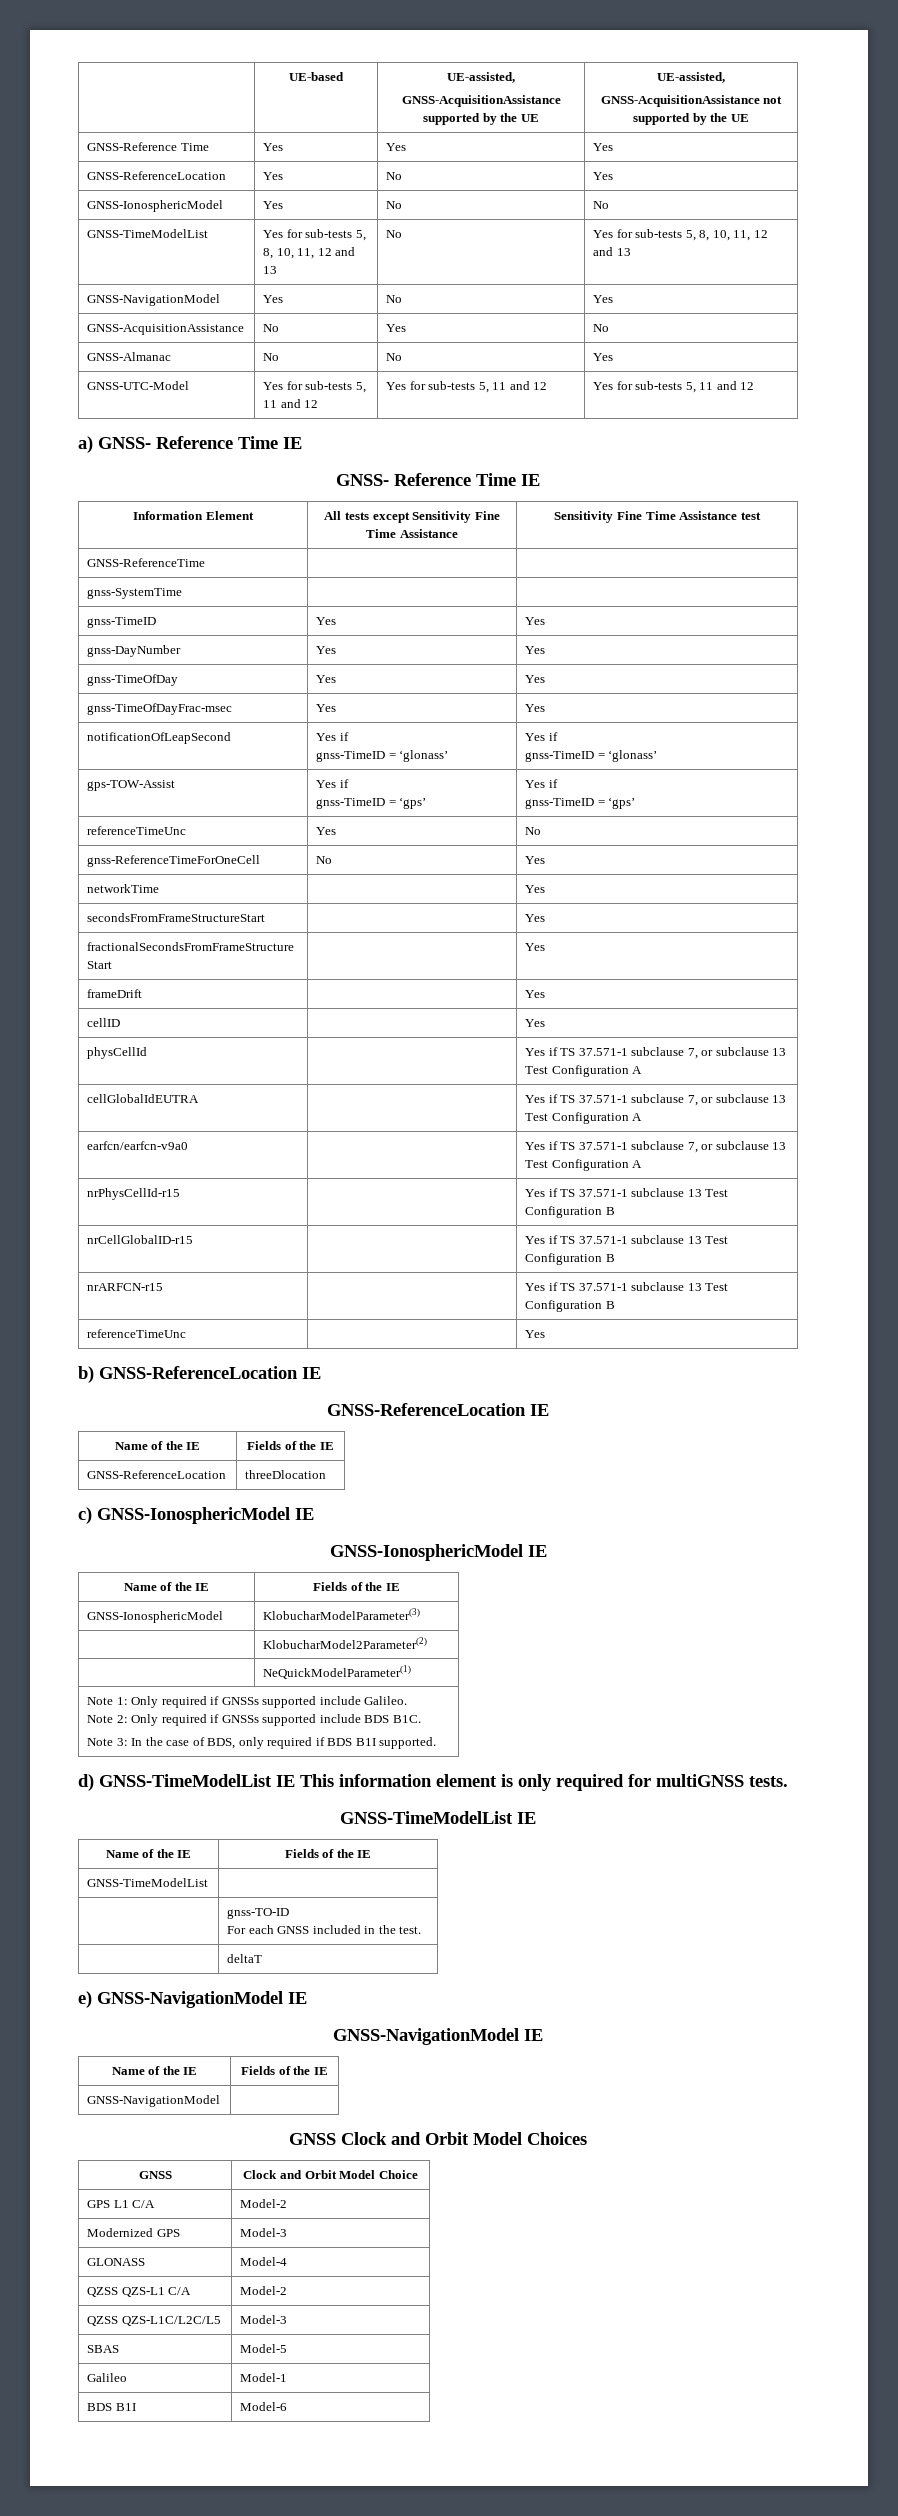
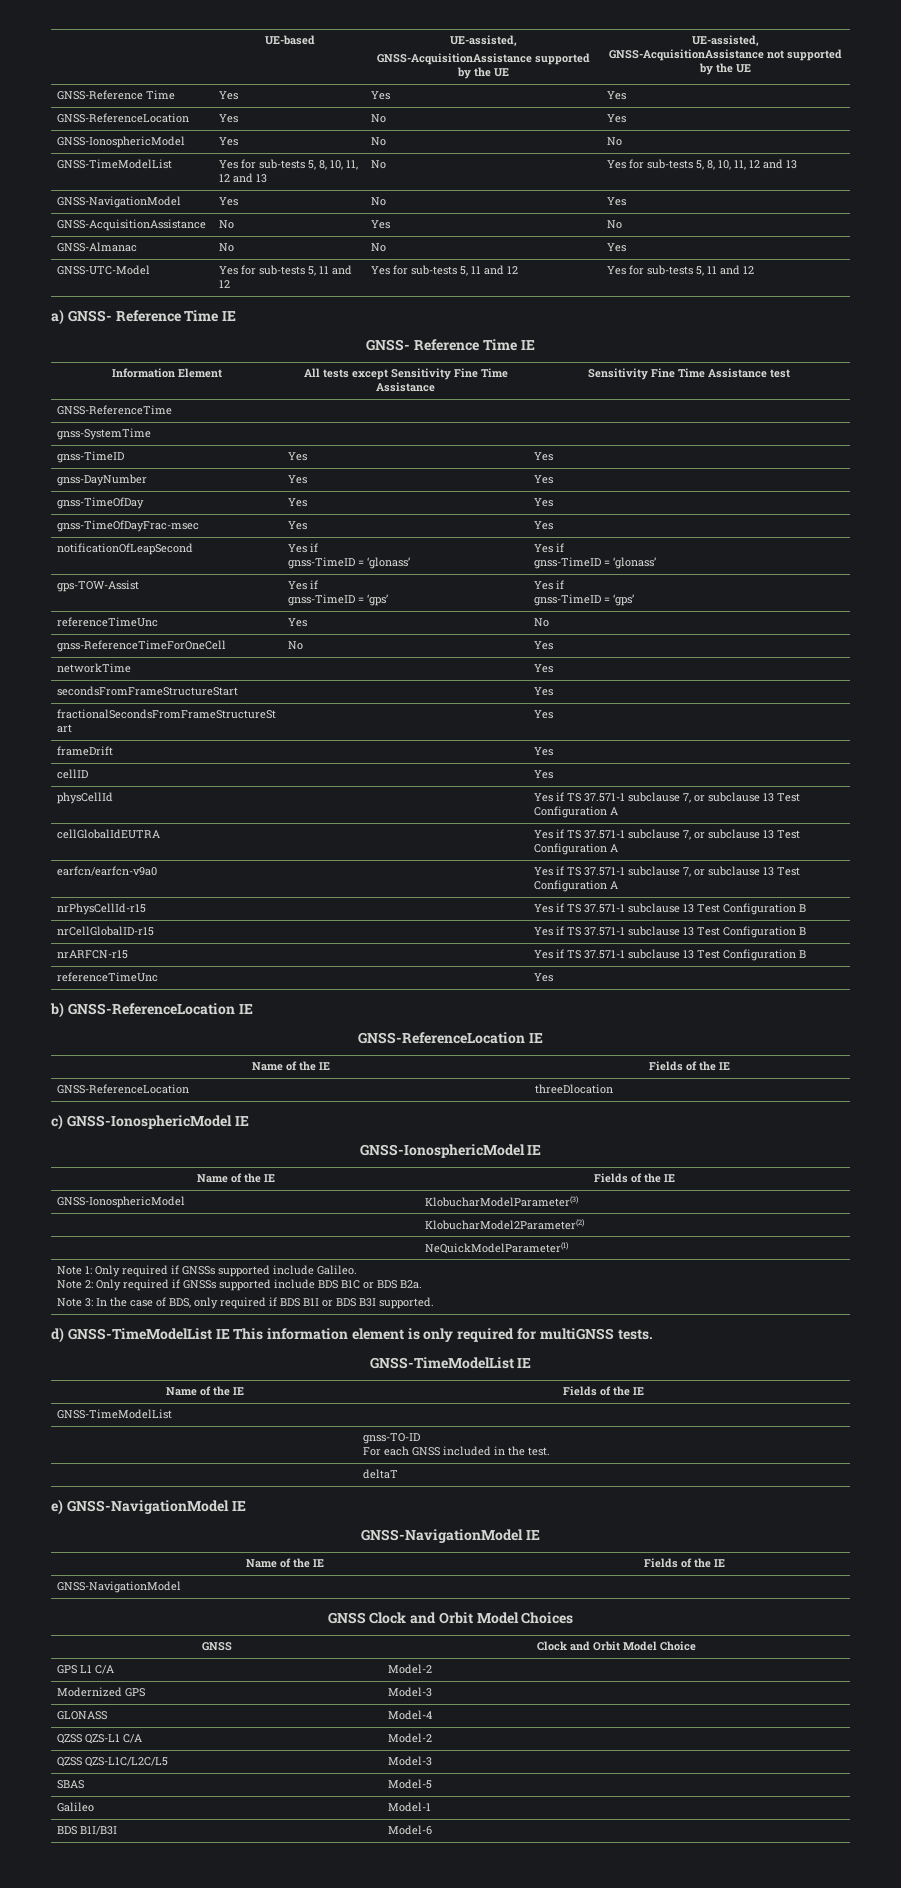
  Note 1: Only required if GNSSs supported include Galileo.
- Note 2: Only required if GNSSs supported include BDS B1C.
- Note 3: In the case of BDS, only required if BDS B1I supported.
+ Note 2: Only required if GNSSs supported include BDS B1C or BDS B2a.
+ Note 3: In the case of BDS, only required if BDS B1I or BDS B3I supported.
- BDS B1I | Model-6
+ BDS B1I/B3I | Model-6

